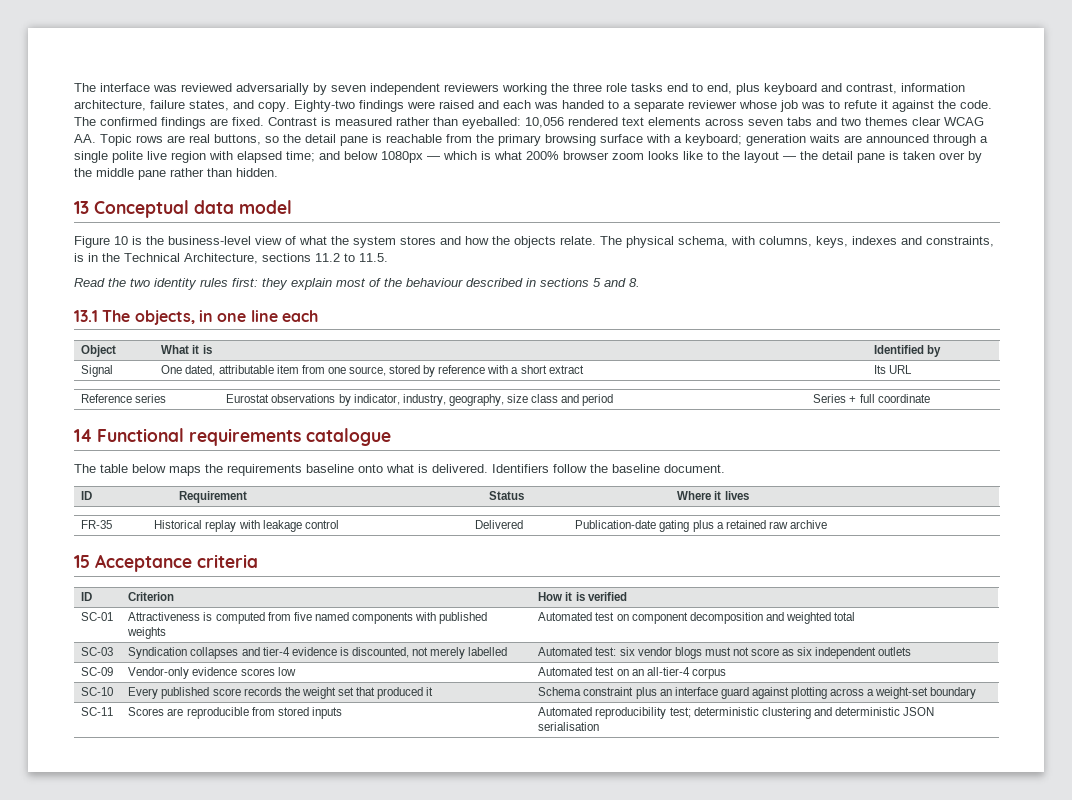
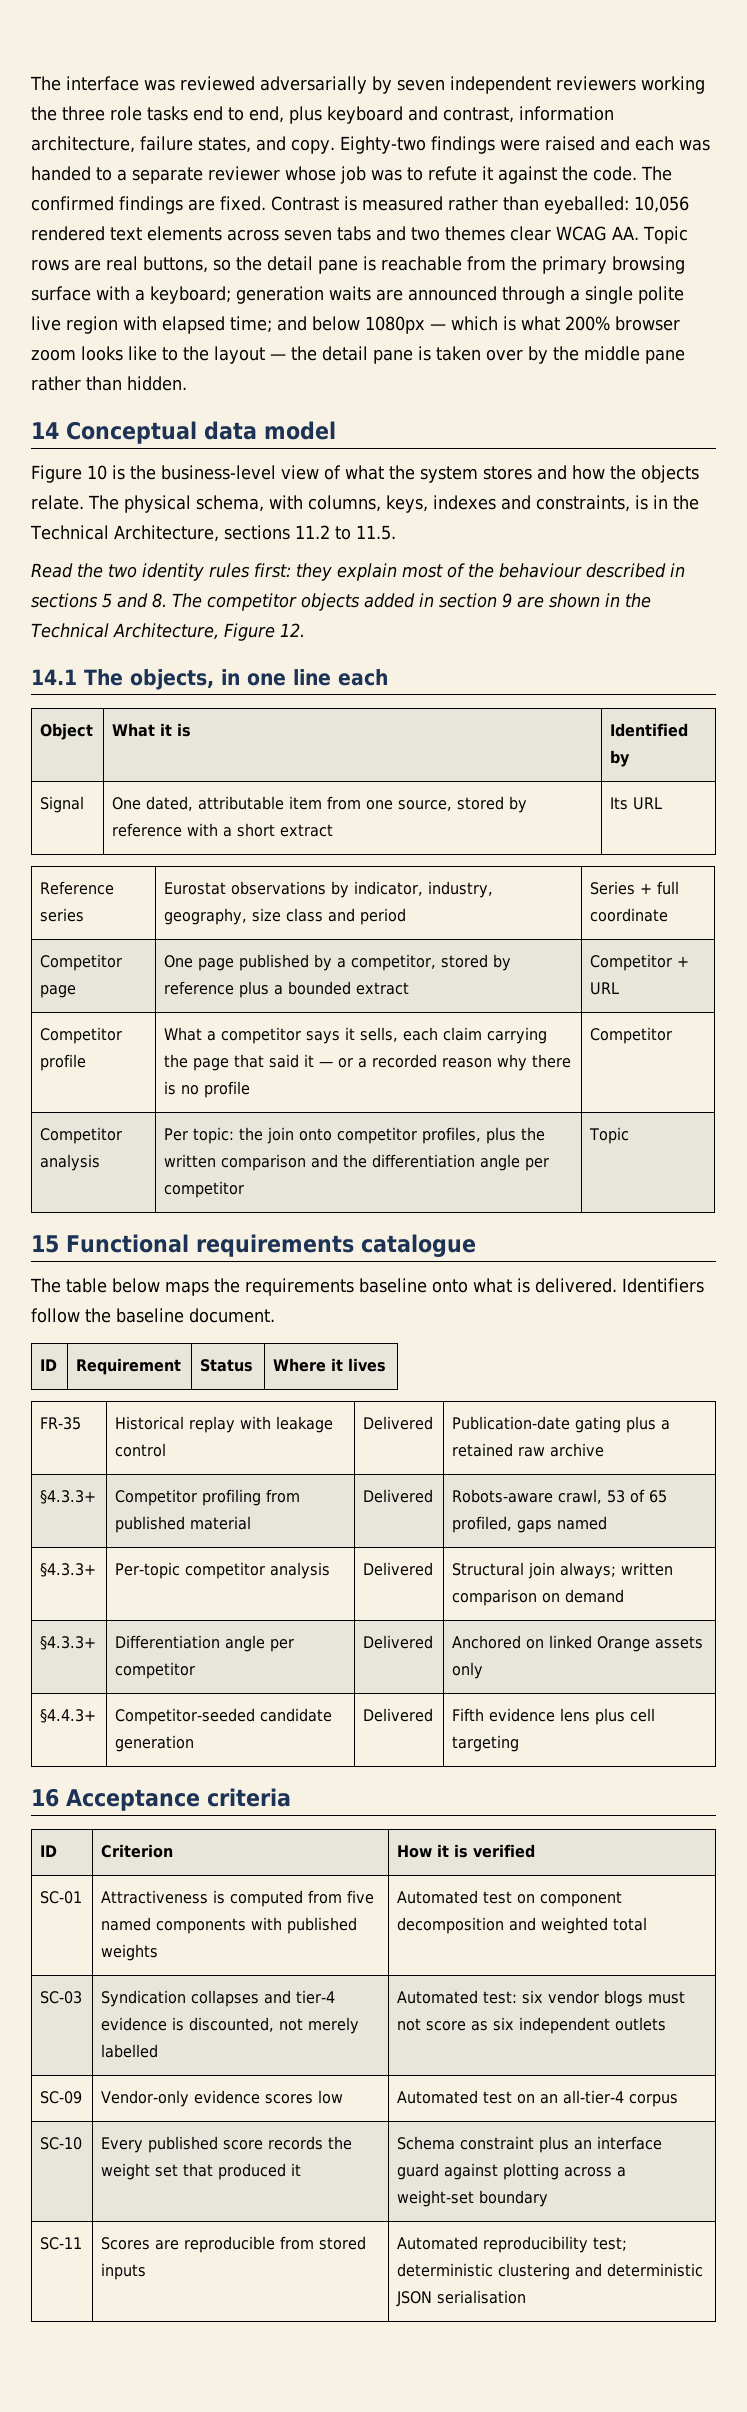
- 13 Conceptual data model
+ 14 Conceptual data model
- Read the two identity rules first: they explain most of the behaviour described in sections 5 and 8.
- 13.1 The objects, in one line each
+ Read the two identity rules first: they explain most of the behaviour described in sections 5 and 8. The competitor objects added in section 9 are shown in the Technical Architecture, Figure 12.
+ 14.1 The objects, in one line each
- 14 Functional requirements catalogue
+ Competitor page | One page published by a competitor, stored by reference plus a bounded extract | Competitor + URL
+ Competitor profile | What a competitor says it sells, each claim carrying the page that said it — or a recorded reason why there is no profile | Competitor
+ Competitor analysis | Per topic: the join onto competitor profiles, plus the written comparison and the differentiation angle per competitor | Topic
+ 15 Functional requirements catalogue
- 15 Acceptance criteria
+ §4.3.3+ | Competitor profiling from published material | Delivered | Robots-aware crawl, 53 of 65 profiled, gaps named
+ §4.3.3+ | Per-topic competitor analysis | Delivered | Structural join always; written comparison on demand
+ §4.3.3+ | Differentiation angle per competitor | Delivered | Anchored on linked Orange assets only
+ §4.4.3+ | Competitor-seeded candidate generation | Delivered | Fifth evidence lens plus cell targeting
+ 16 Acceptance criteria

